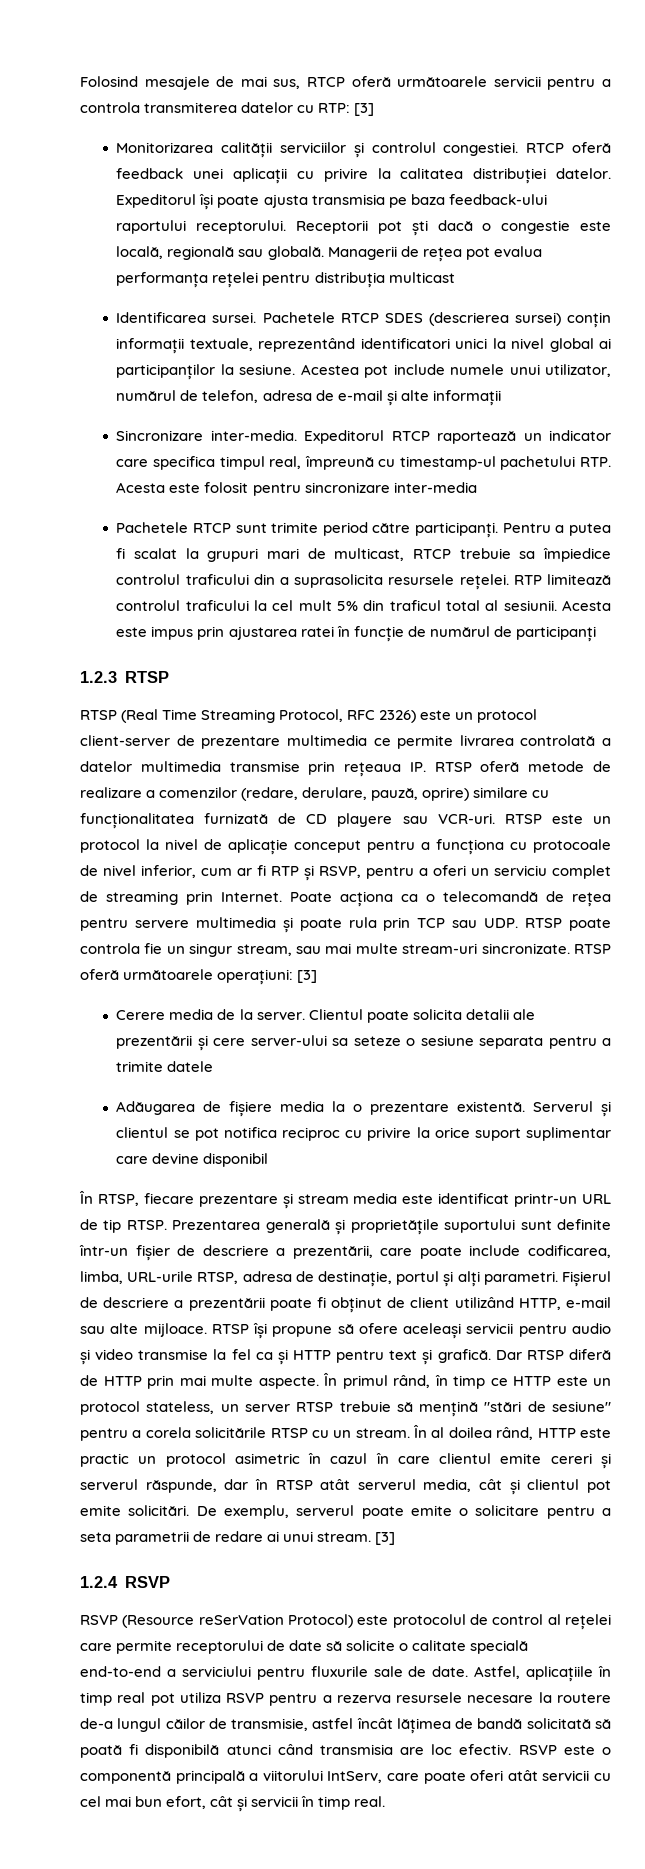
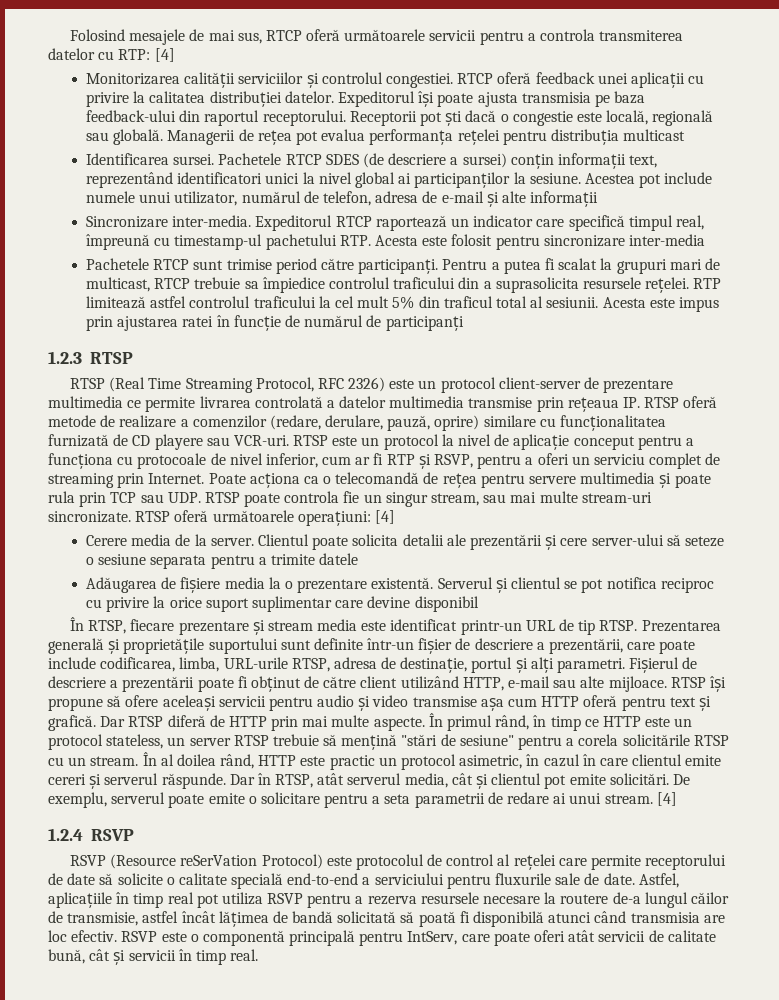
- Folosind mesajele de mai sus, RTCP oferă următoarele servicii pentru a controla transmiterea datelor cu RTP: [3]
+ Folosind mesajele de mai sus, RTCP oferă următoarele servicii pentru a controla transmiterea datelor cu RTP: [4]
- Expeditorul își poate ajusta transmisia pe baza feedback-ului raportului receptorului.
+ Expeditorul își poate ajusta transmisia pe baza feedback-ului din raportul receptorului.
- Pachetele RTCP SDES (descrierea sursei) conțin informații textuale, reprezentând identificatori unici la nivel global ai participanților la sesiune.
+ Pachetele RTCP SDES (de descriere a sursei) conțin informații text, reprezentând identificatori unici la nivel global ai participanților la sesiune.
- Expeditorul RTCP raportează un indicator care specifica timpul real, împreună cu timestamp-ul pachetului RTP. Acesta este folosit pentru sincronizare inter-media
+ Expeditorul RTCP raportează un indicator care specifică timpul real, împreună cu timestamp-ul pachetului RTP. Acesta este folosit pentru sincronizare inter-media
- Pachetele RTCP sunt trimite period către participanți.
+ Pachetele RTCP sunt trimise period către participanți.
- RTP limitează controlul traficului la cel mult 5% din traficul total al sesiunii.
+ RTP limitează astfel controlul traficului la cel mult 5% din traficul total al sesiunii.
- RTSP oferă următoarele operațiuni: [3]
+ RTSP oferă următoarele operațiuni: [4]
- Clientul poate solicita detalii ale prezentării și cere server-ului sa seteze o sesiune separata pentru a trimite datele
+ Clientul poate solicita detalii ale prezentării și cere server-ului să seteze o sesiune separata pentru a trimite datele
- Fișierul de descriere a prezentării poate fi obținut de client utilizând HTTP, e-mail sau alte mijloace.
+ Fișierul de descriere a prezentării poate fi obținut de către client utilizând HTTP, e-mail sau alte mijloace.
- RTSP își propune să ofere aceleași servicii pentru audio și video transmise la fel ca și HTTP pentru text și grafică.
+ RTSP își propune să ofere aceleași servicii pentru audio și video transmise așa cum HTTP oferă pentru text și grafică.
- În al doilea rând, HTTP este practic un protocol asimetric în cazul în care clientul emite cereri și serverul răspunde, dar în RTSP atât serverul media, cât și clientul pot emite solicitări.
+ În al doilea rând, HTTP este practic un protocol asimetric, în cazul în care clientul emite cereri și serverul răspunde. Dar în RTSP, atât serverul media, cât și clientul pot emite solicitări.
- De exemplu, serverul poate emite o solicitare pentru a seta parametrii de redare ai unui stream. [3]
+ De exemplu, serverul poate emite o solicitare pentru a seta parametrii de redare ai unui stream. [4]
- RSVP este o componentă principală a viitorului IntServ, care poate oferi atât servicii cu cel mai bun efort, cât și servicii în timp real.
+ RSVP este o componentă principală pentru IntServ, care poate oferi atât servicii de calitate bună, cât și servicii în timp real.

